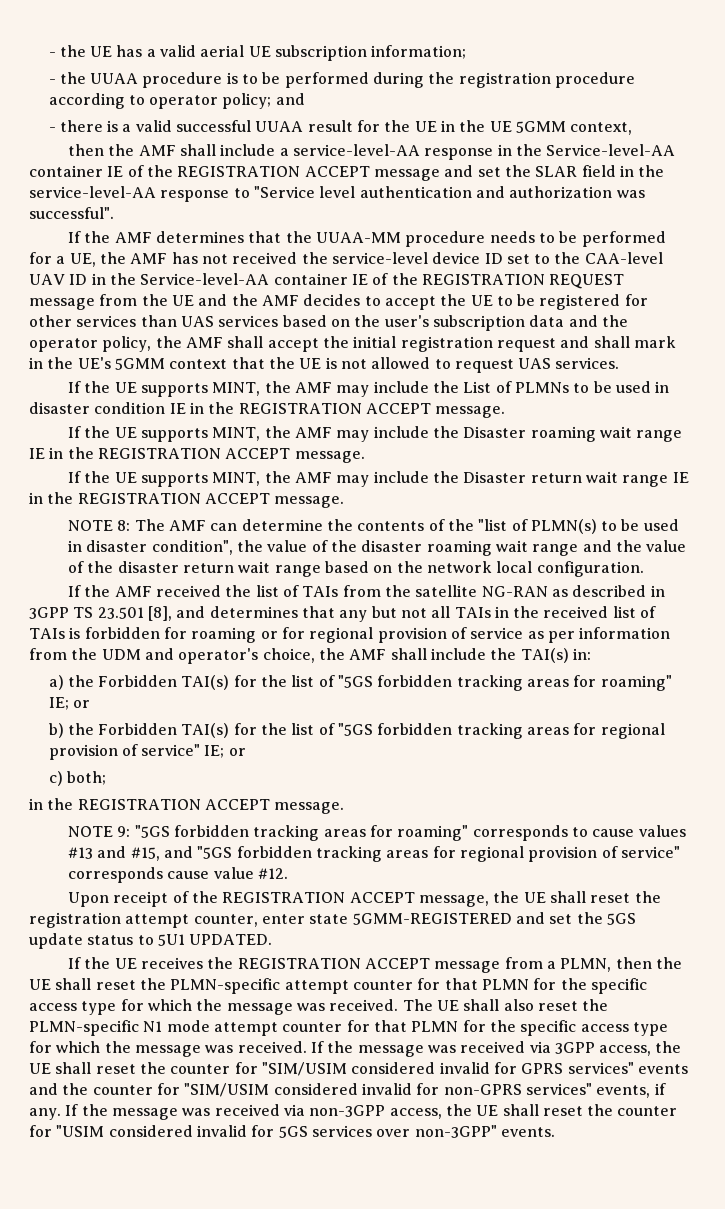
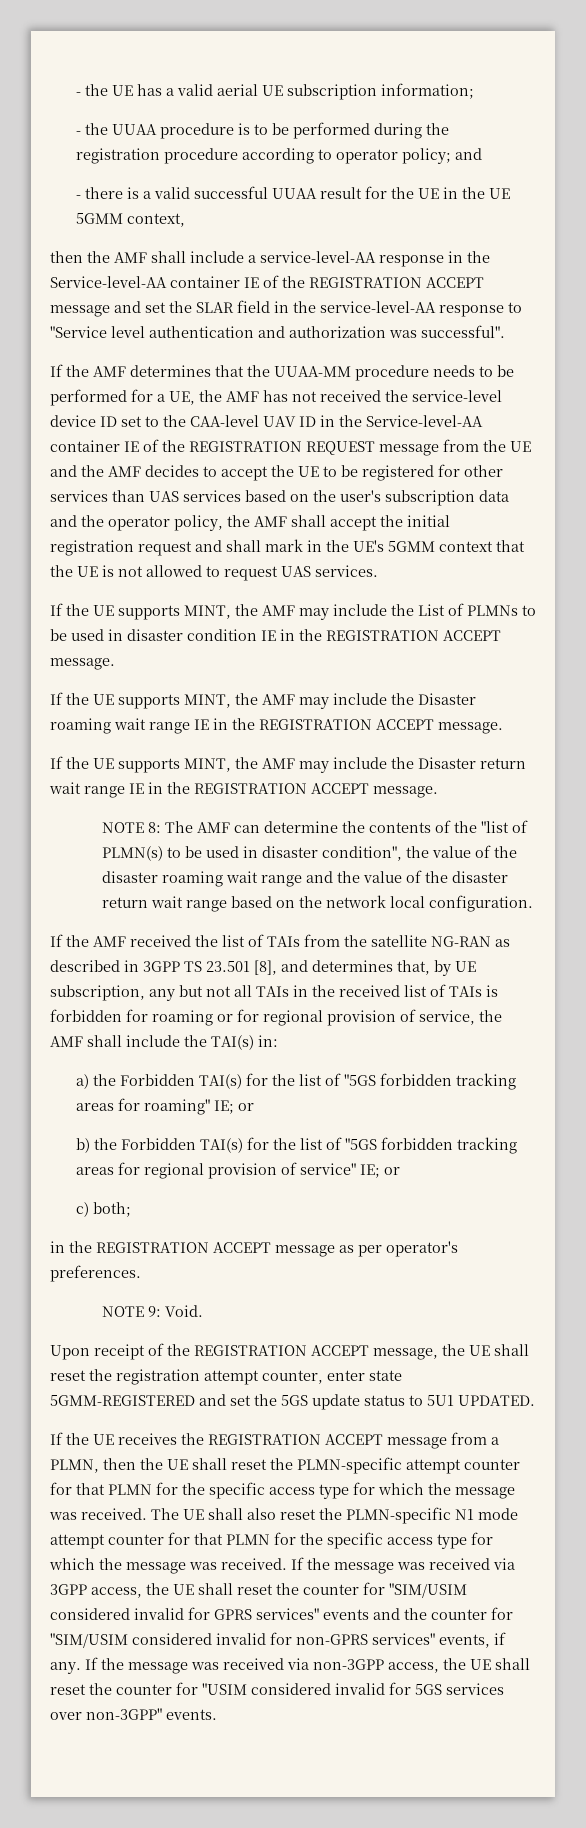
- If the AMF received the list of TAIs from the satellite NG-RAN as described in 3GPP TS 23.501 [8], and determines that any but not all TAIs in the received list of TAIs is forbidden for roaming or for regional provision of service as per information from the UDM and operator's choice, the AMF shall include the TAI(s) in:
+ If the AMF received the list of TAIs from the satellite NG-RAN as described in 3GPP TS 23.501 [8], and determines that, by UE subscription, any but not all TAIs in the received list of TAIs is forbidden for roaming or for regional provision of service, the AMF shall include the TAI(s) in:
  c) both;
- in the REGISTRATION ACCEPT message.
- NOTE 9: "5GS forbidden tracking areas for roaming" corresponds to cause values #13 and #15, and "5GS forbidden tracking areas for regional provision of service" corresponds cause value #12.
+ in the REGISTRATION ACCEPT message as per operator's preferences.
+ NOTE 9: Void.

